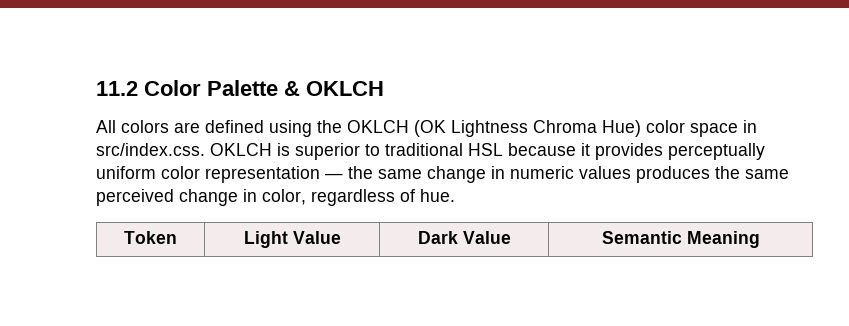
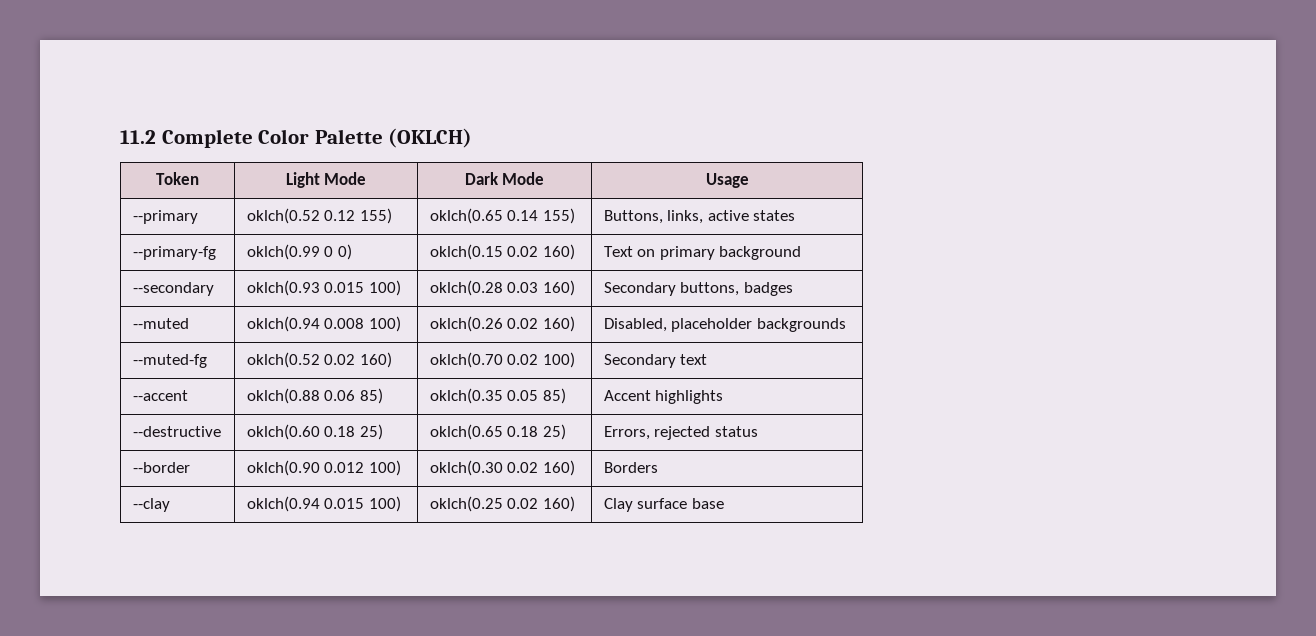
- 11.2 Color Palette & OKLCH
- All colors are defined using the OKLCH (OK Lightness Chroma Hue) color space in src/index.css. OKLCH is superior to traditional HSL because it provides perceptually uniform color representation — the same change in numeric values produces the same perceived change in color, regardless of hue.
+ 11.2 Complete Color Palette (OKLCH)
- Token | Light Value | Dark Value | Semantic Meaning
+ Token | Light Mode | Dark Mode | Usage
+ --primary | oklch(0.52 0.12 155) | oklch(0.65 0.14 155) | Buttons, links, active states
+ --primary-fg | oklch(0.99 0 0) | oklch(0.15 0.02 160) | Text on primary background
+ --secondary | oklch(0.93 0.015 100) | oklch(0.28 0.03 160) | Secondary buttons, badges
+ --muted | oklch(0.94 0.008 100) | oklch(0.26 0.02 160) | Disabled, placeholder backgrounds
+ --muted-fg | oklch(0.52 0.02 160) | oklch(0.70 0.02 100) | Secondary text
+ --accent | oklch(0.88 0.06 85) | oklch(0.35 0.05 85) | Accent highlights
+ --destructive | oklch(0.60 0.18 25) | oklch(0.65 0.18 25) | Errors, rejected status
+ --border | oklch(0.90 0.012 100) | oklch(0.30 0.02 160) | Borders
+ --clay | oklch(0.94 0.015 100) | oklch(0.25 0.02 160) | Clay surface base

